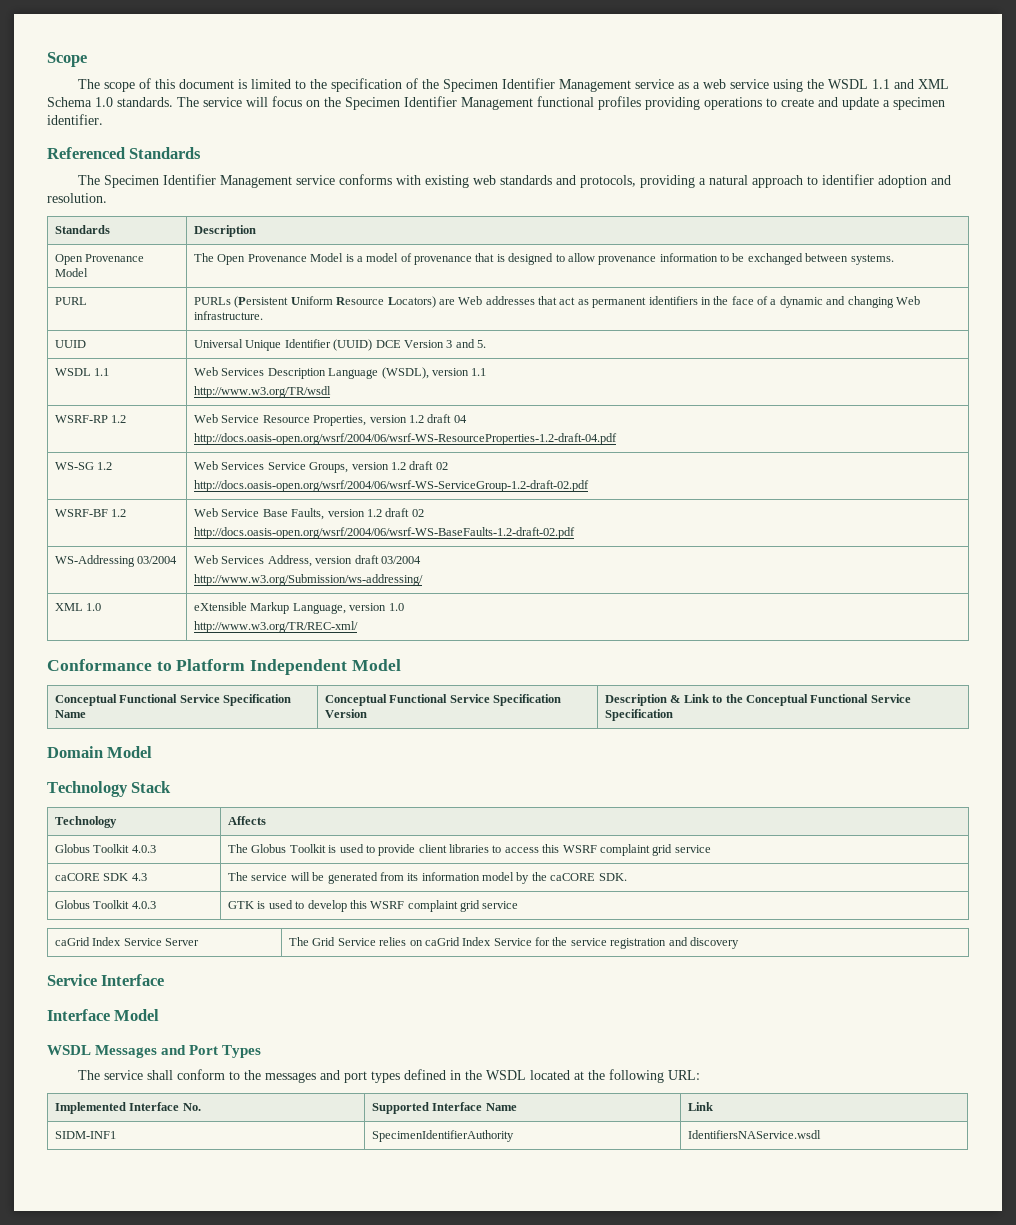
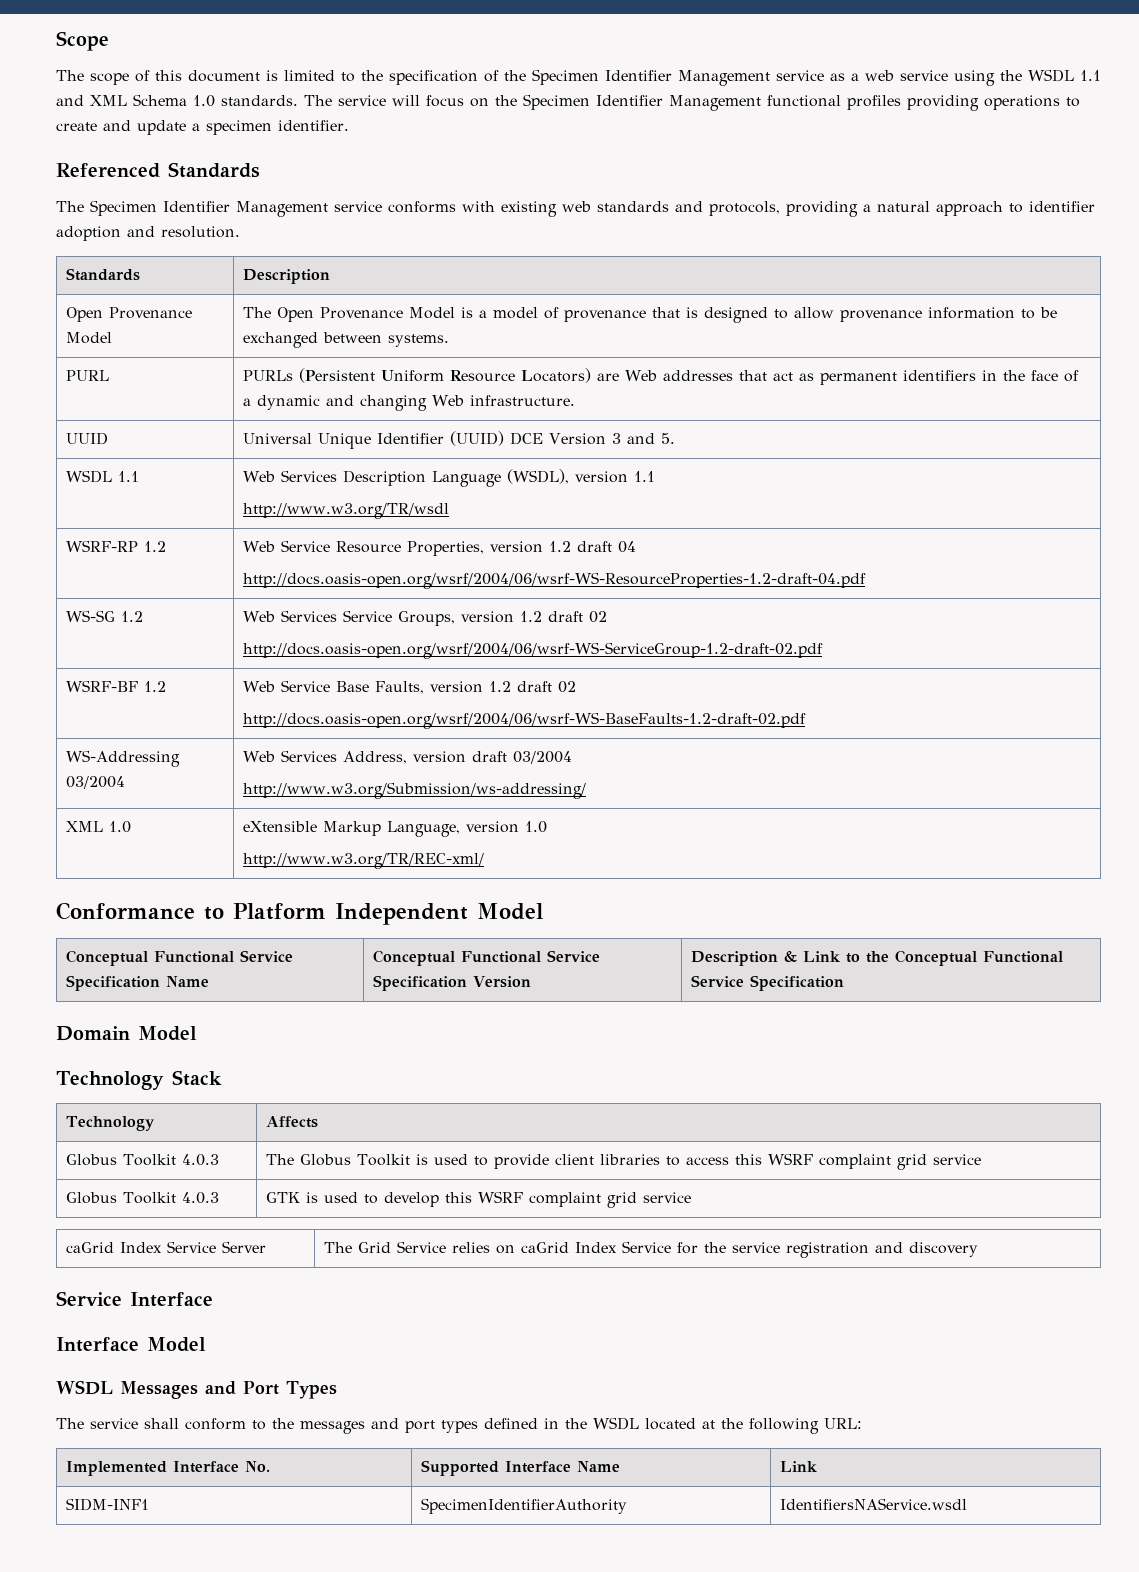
- caCORE SDK 4.3 | The service will be generated from its information model by the caCORE SDK.

